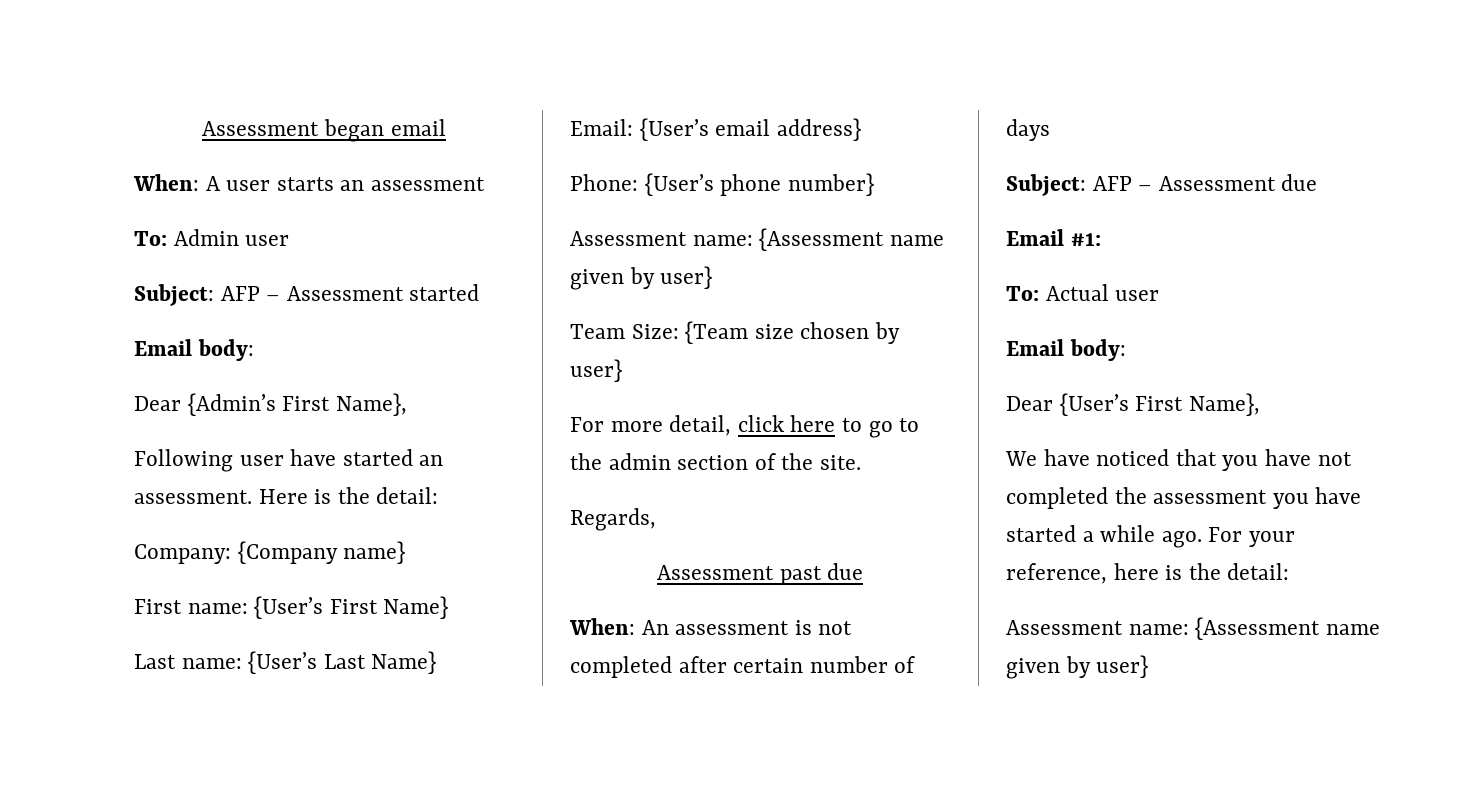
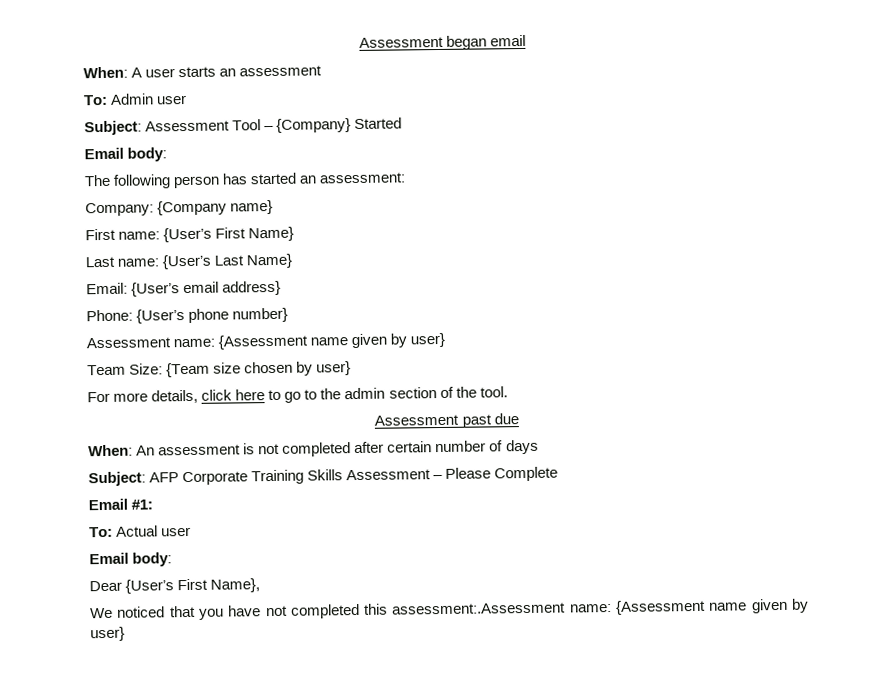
- Subject: AFP – Assessment started
+ Subject: Assessment Tool – {Company} Started
  Email body:
- Dear {Admin’s First Name},
- Following user have started an assessment. Here is the detail:
+ The following person has started an assessment:
- For more detail, click here to go to the admin section of the site.
- Regards,
+ For more details, click here to go to the admin section of the tool.
- Subject: AFP – Assessment due
+ Subject: AFP Corporate Training Skills Assessment – Please Complete
- We have noticed that you have not completed the assessment you have started a while ago. For your reference, here is the detail:
- Assessment name: {Assessment name given by user}
+ We noticed that you have not completed this assessment:.Assessment name: {Assessment name given by user}

